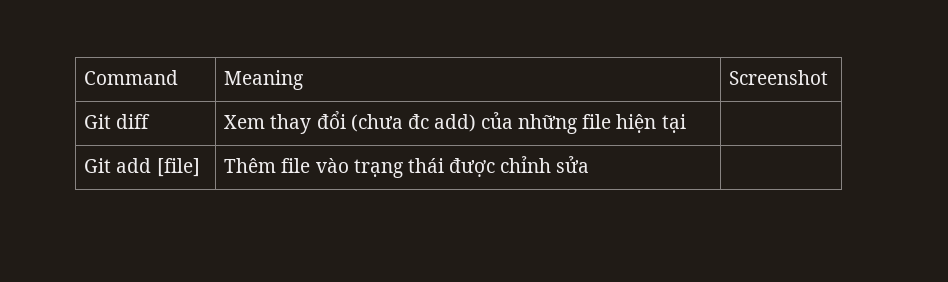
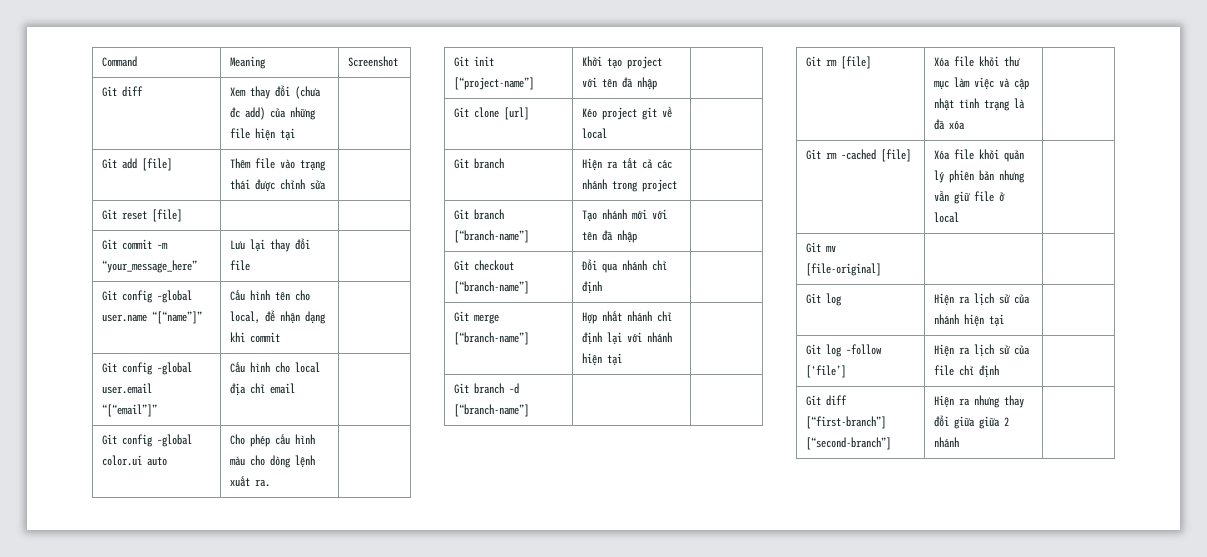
+ Git reset [file] | |
+ Git commit –m “your_message_here” | Lưu lại thay đổi file |
+ Git config –global user.name “[“name”]” | Cấu hình tên cho local, để nhận dạng khi commit |
+ Git config –global user.email “[“email”]” | Cấu hình cho local địa chỉ email |
+ Git config –global color.ui auto | Cho phép cấu hình màu cho dòng lệnh xuất ra. |
+ Git init [“project-name”] | Khởi tạo project với tên đã nhập |
+ Git clone [url] | Kéo project git về local |
+ Git branch | Hiện ra tất cả các nhánh trong project |
+ Git branch [“branch-name”] | Tạo nhánh mới với tên đã nhập |
+ Git checkout [“branch-name”] | Đổi qua nhánh chỉ định |
+ Git merge [“branch-name”] | Hợp nhất nhánh chỉ định lại với nhánh hiện tại |
+ Git branch –d [“branch-name”] | |
+ Git rm [file] | Xóa file khỏi thư mục làm việc và cập nhật tình trạng là đã xóa |
+ Git rm –cached [file] | Xóa file khỏi quản lý phiên bản nhưng vẫn giữ file ở local |
+ Git mv [file-original] | |
+ Git log | Hiện ra lịch sử của nhánh hiện tại |
+ Git log –follow [‘file’] | Hiện ra lịch sử của file chỉ định |
+ Git diff [“first-branch”] [“second-branch”] | Hiện ra nhưng thay đổi giữa giữa 2 nhánh |

